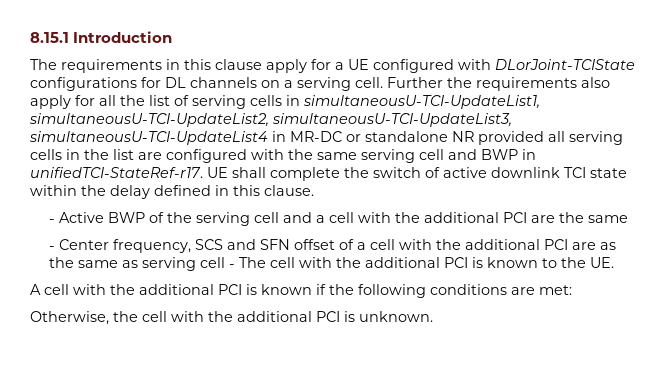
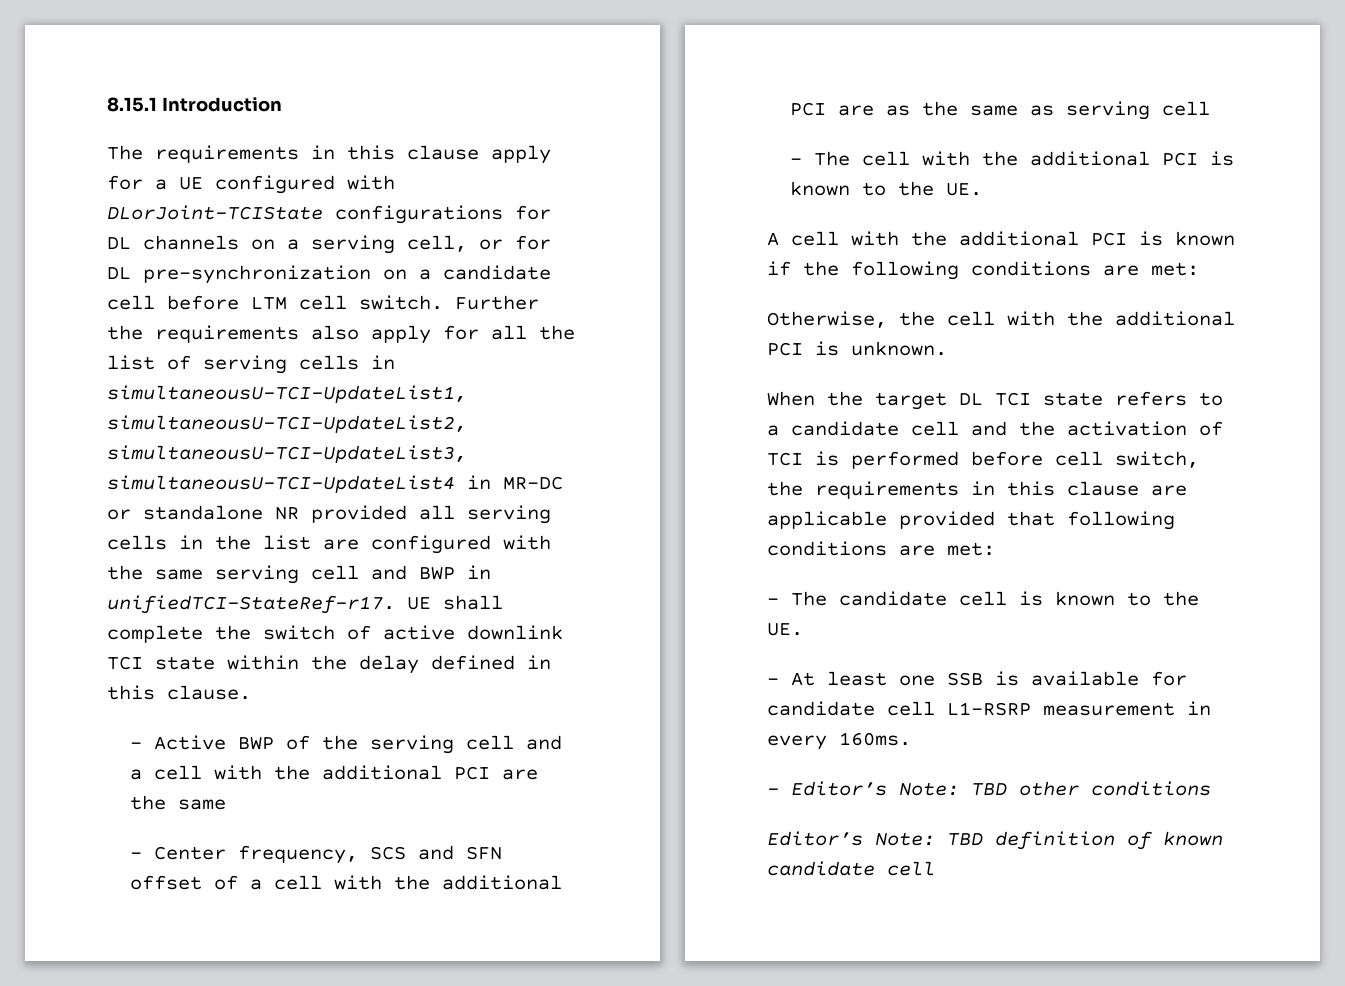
- The requirements in this clause apply for a UE configured with DLorJoint-TCIState configurations for DL channels on a serving cell.
+ The requirements in this clause apply for a UE configured with DLorJoint-TCIState configurations for DL channels on a serving cell, or for DL pre-synchronization on a candidate cell before LTM cell switch.
- - Center frequency, SCS and SFN offset of a cell with the additional PCI are as the same as serving cell - The cell with the additional PCI is known to the UE.
+ - Center frequency, SCS and SFN offset of a cell with the additional PCI are as the same as serving cell
+ - The cell with the additional PCI is known to the UE.
+ When the target DL TCI state refers to a candidate cell and the activation of TCI is performed before cell switch, the requirements in this clause are applicable provided that following conditions are met:
+ - The candidate cell is known to the UE.
+ - At least one SSB is available for candidate cell L1-RSRP measurement in every 160ms.
+ - Editor’s Note: TBD other conditions
+ Editor’s Note: TBD definition of known candidate cell

